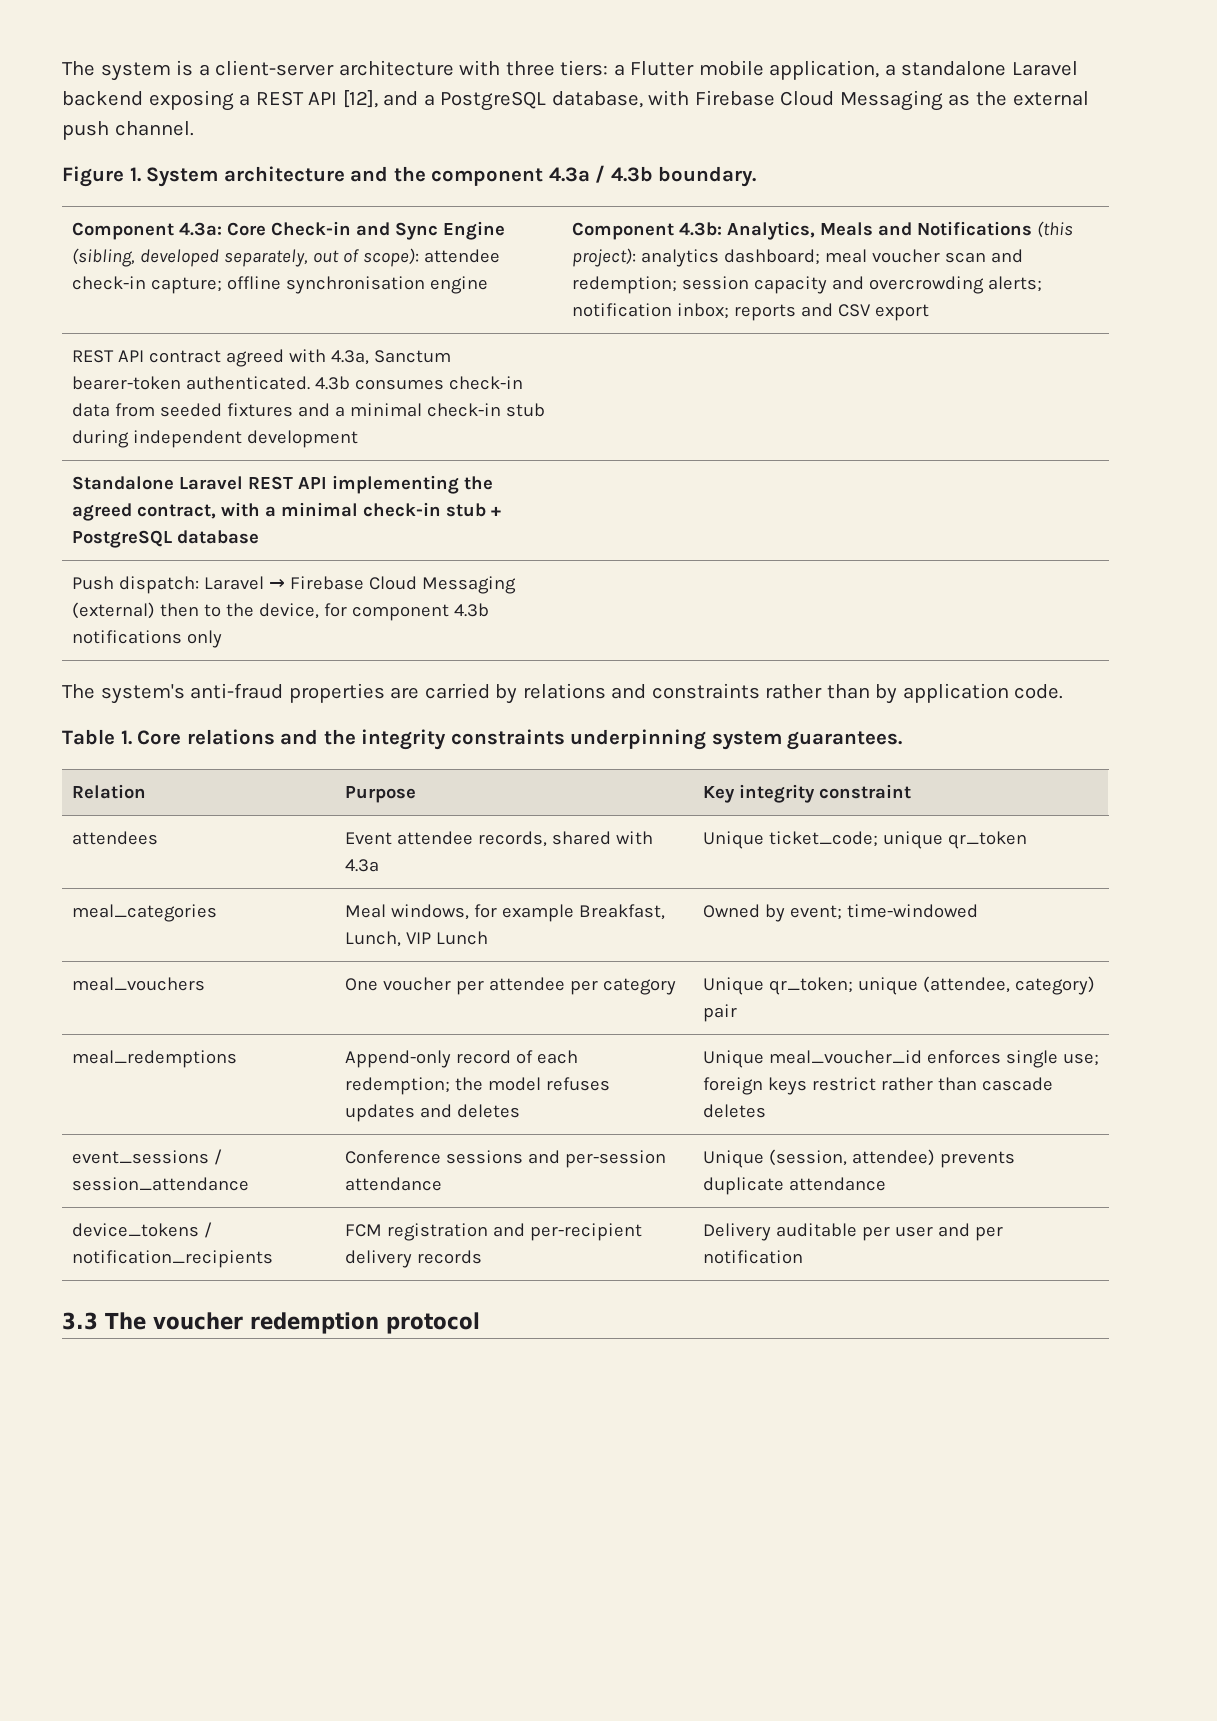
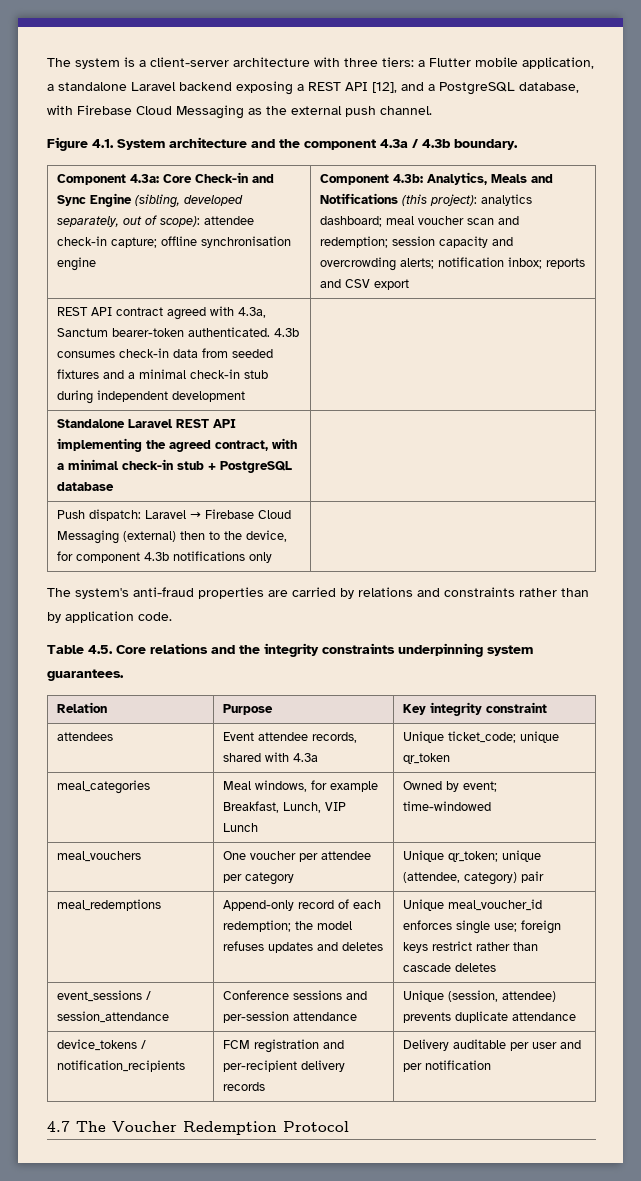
- Figure 1. System architecture and the component 4.3a / 4.3b boundary.
+ Figure 4.1. System architecture and the component 4.3a / 4.3b boundary.
- Table 1. Core relations and the integrity constraints underpinning system guarantees.
+ Table 4.5. Core relations and the integrity constraints underpinning system guarantees.
- 3.3 The voucher redemption protocol
+ 4.7 The Voucher Redemption Protocol

